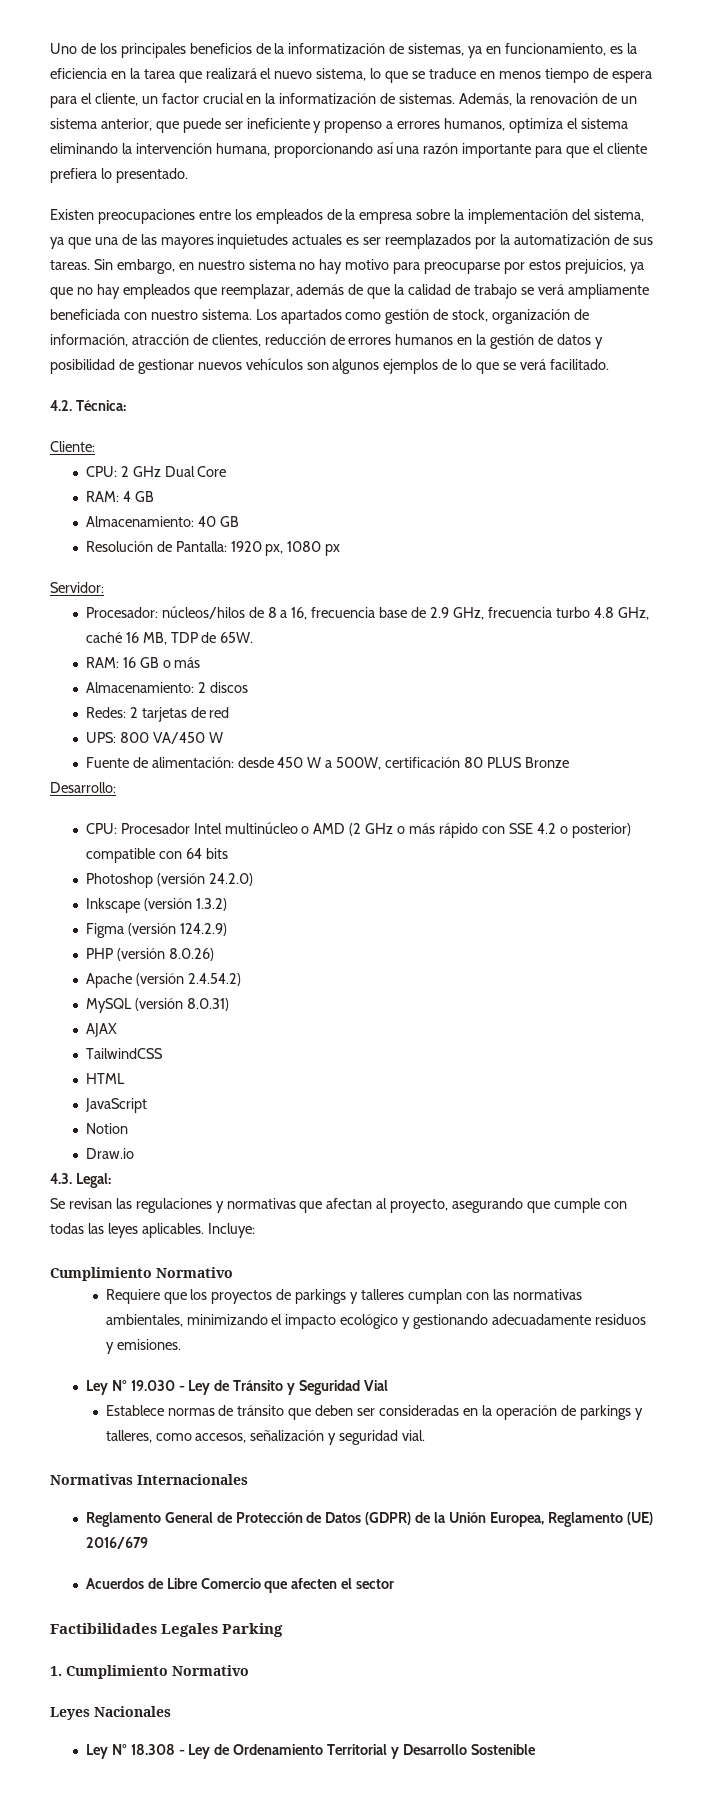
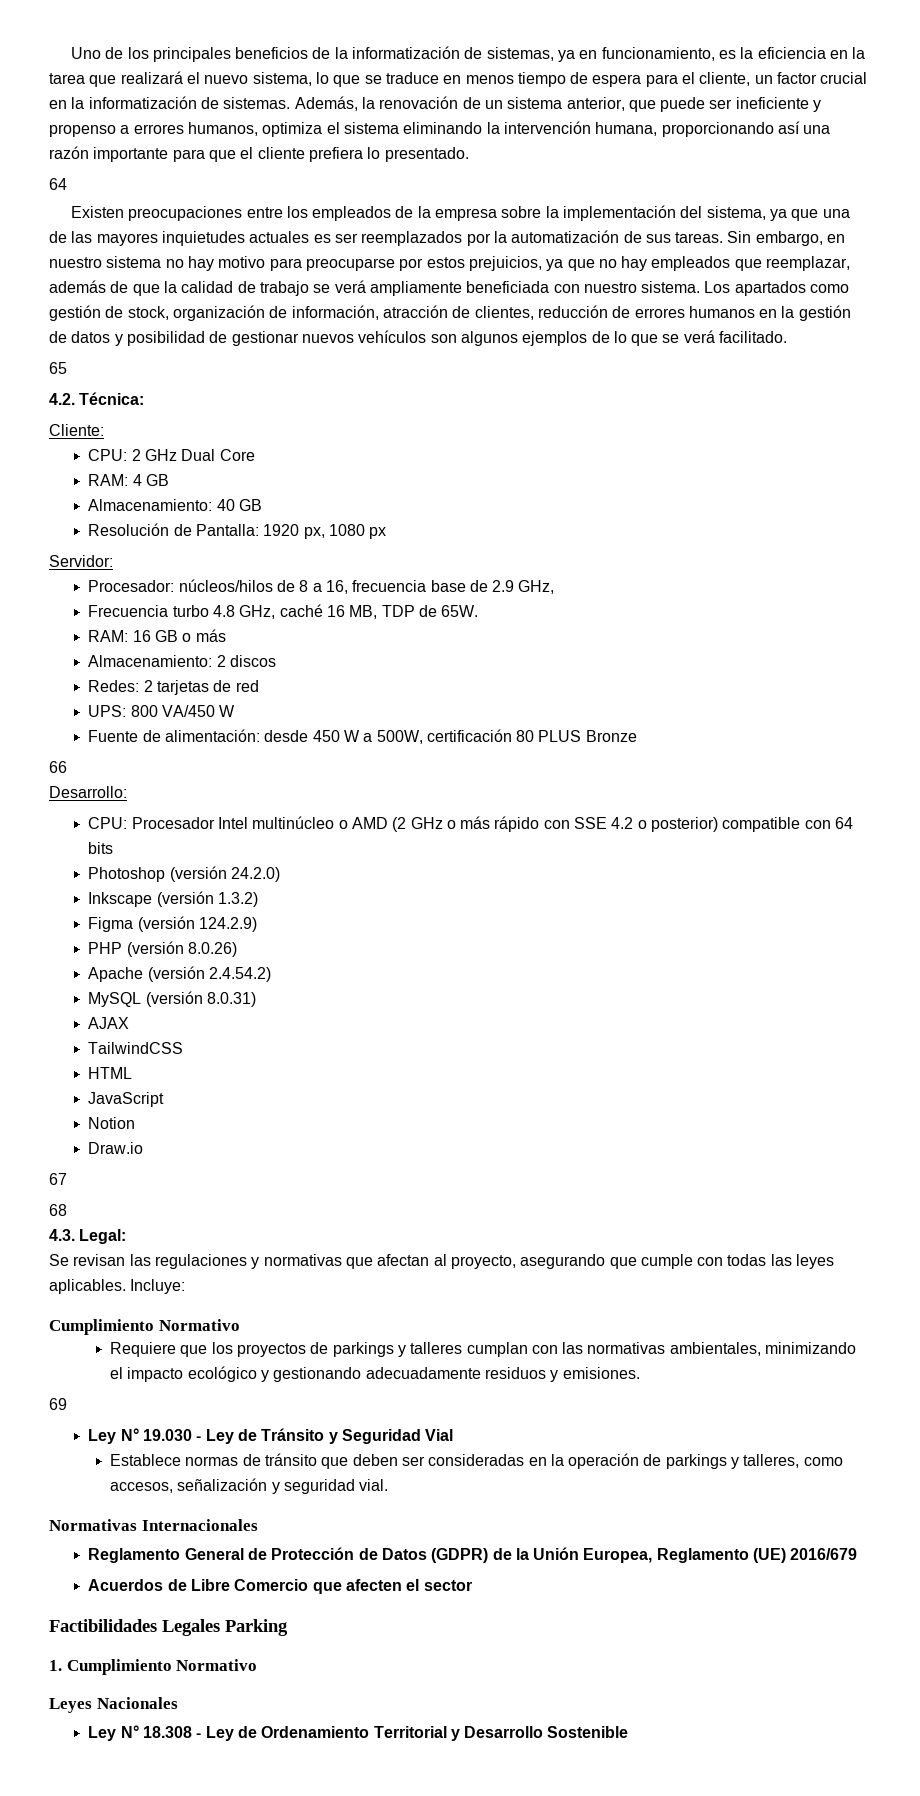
  Además, la renovación de un sistema anterior, que puede ser ineficiente y propenso a errores humanos, optimiza el sistema eliminando la intervención humana, proporcionando así una razón importante para que el cliente prefiera lo presentado.
+ 64
+ 65
- Procesador: núcleos/hilos de 8 a 16, frecuencia base de 2.9 GHz, frecuencia turbo 4.8 GHz, caché 16 MB, TDP de 65W.
+ Procesador: núcleos/hilos de 8 a 16, frecuencia base de 2.9 GHz,
+ Frecuencia turbo 4.8 GHz, caché 16 MB, TDP de 65W.
+ 66
+ 67
+ 68
+ 69

